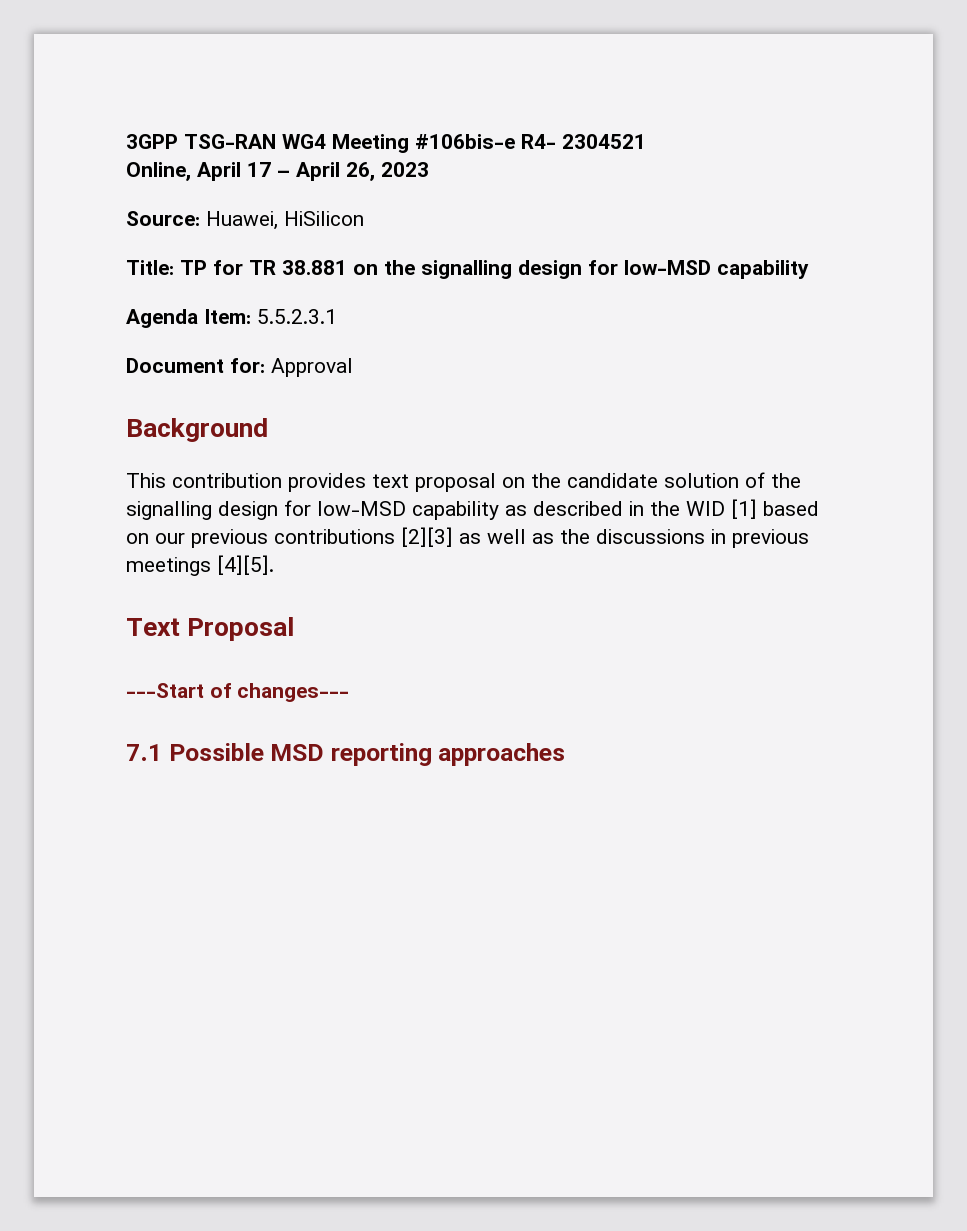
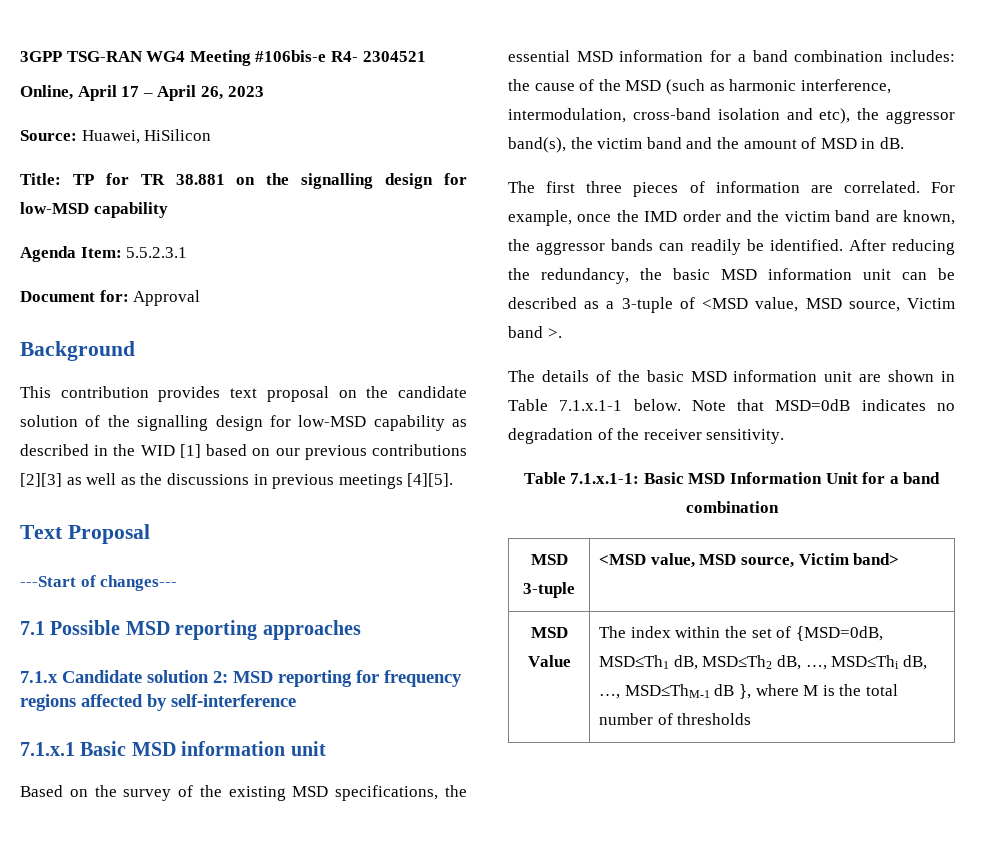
+ 7.1.x Candidate solution 2: MSD reporting for frequency regions affected by self-interference
+ 7.1.x.1 Basic MSD information unit
+ Based on the survey of the existing MSD specifications, the essential MSD information for a band combination includes: the cause of the MSD (such as harmonic interference, intermodulation, cross-band isolation and etc), the aggressor band(s), the victim band and the amount of MSD in dB.
+ The first three pieces of information are correlated. For example, once the IMD order and the victim band are known, the aggressor bands can readily be identified. After reducing the redundancy, the basic MSD information unit can be described as a 3-tuple of <MSD value, MSD source, Victim band >.
+ The details of the basic MSD information unit are shown in Table 7.1.x.1-1 below. Note that MSD=0dB indicates no degradation of the receiver sensitivity.
+ Table 7.1.x.1-1: Basic MSD Information Unit for a band combination
+ MSD 3-tuple | <MSD value, MSD source, Victim band>
+ MSD Value | The index within the set of {MSD=0dB, MSD≤Th1 dB, MSD≤Th2 dB, …, MSD≤Thi dB, …, MSD≤ThM-1 dB }, where M is the total number of thresholds

